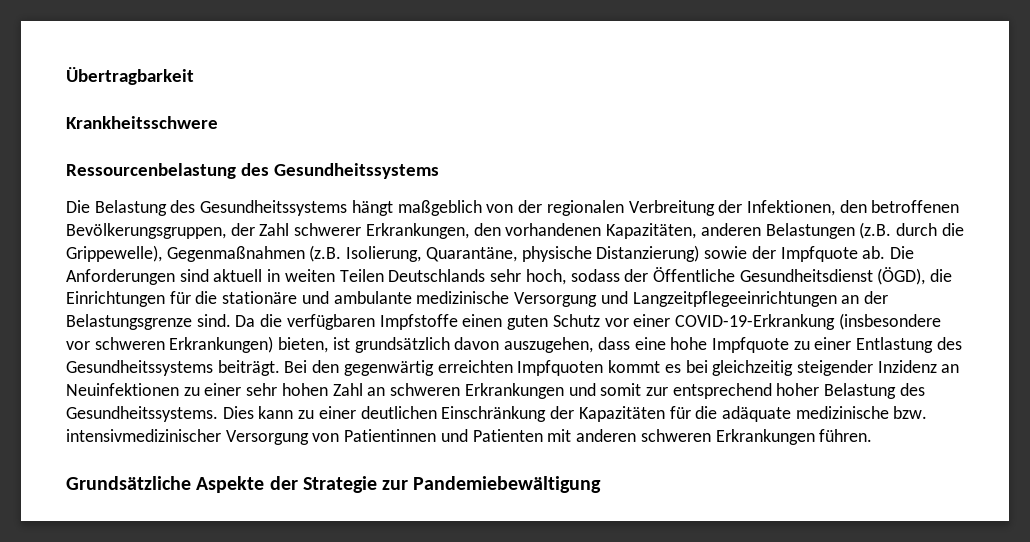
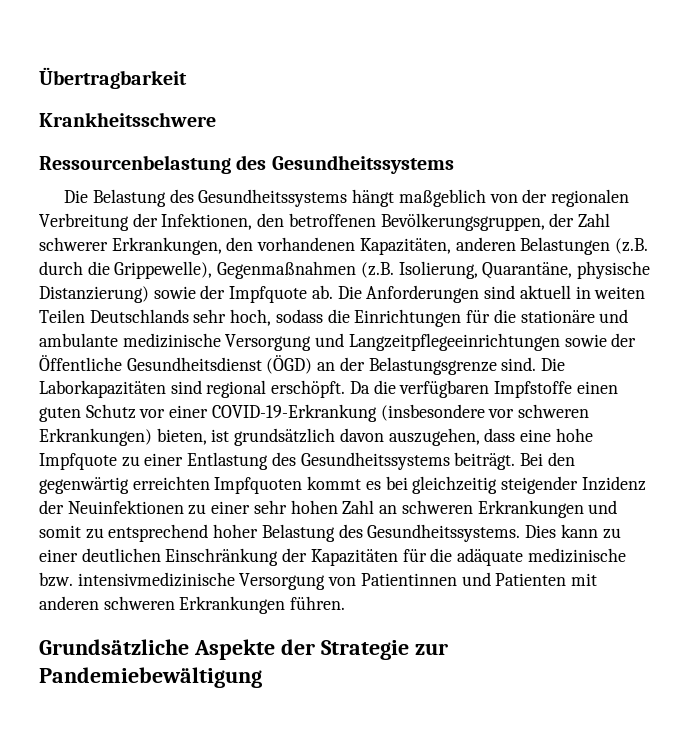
- Die Anforderungen sind aktuell in weiten Teilen Deutschlands sehr hoch, sodass der Öffentliche Gesundheitsdienst (ÖGD), die Einrichtungen für die stationäre und ambulante medizinische Versorgung und Langzeitpflegeeinrichtungen an der Belastungsgrenze sind.
+ Die Anforderungen sind aktuell in weiten Teilen Deutschlands sehr hoch, sodass die Einrichtungen für die stationäre und ambulante medizinische Versorgung und Langzeitpflegeeinrichtungen sowie der Öffentliche Gesundheitsdienst (ÖGD) an der Belastungsgrenze sind. Die Laborkapazitäten sind regional erschöpft.
- Bei den gegenwärtig erreichten Impfquoten kommt es bei gleichzeitig steigender Inzidenz an Neuinfektionen zu einer sehr hohen Zahl an schweren Erkrankungen und somit zur entsprechend hoher Belastung des Gesundheitssystems.
+ Bei den gegenwärtig erreichten Impfquoten kommt es bei gleichzeitig steigender Inzidenz der Neuinfektionen zu einer sehr hohen Zahl an schweren Erkrankungen und somit zu entsprechend hoher Belastung des Gesundheitssystems.
- Dies kann zu einer deutlichen Einschränkung der Kapazitäten für die adäquate medizinische bzw. intensivmedizinischer Versorgung von Patientinnen und Patienten mit anderen schweren Erkrankungen führen.
+ Dies kann zu einer deutlichen Einschränkung der Kapazitäten für die adäquate medizinische bzw. intensivmedizinische Versorgung von Patientinnen und Patienten mit anderen schweren Erkrankungen führen.

